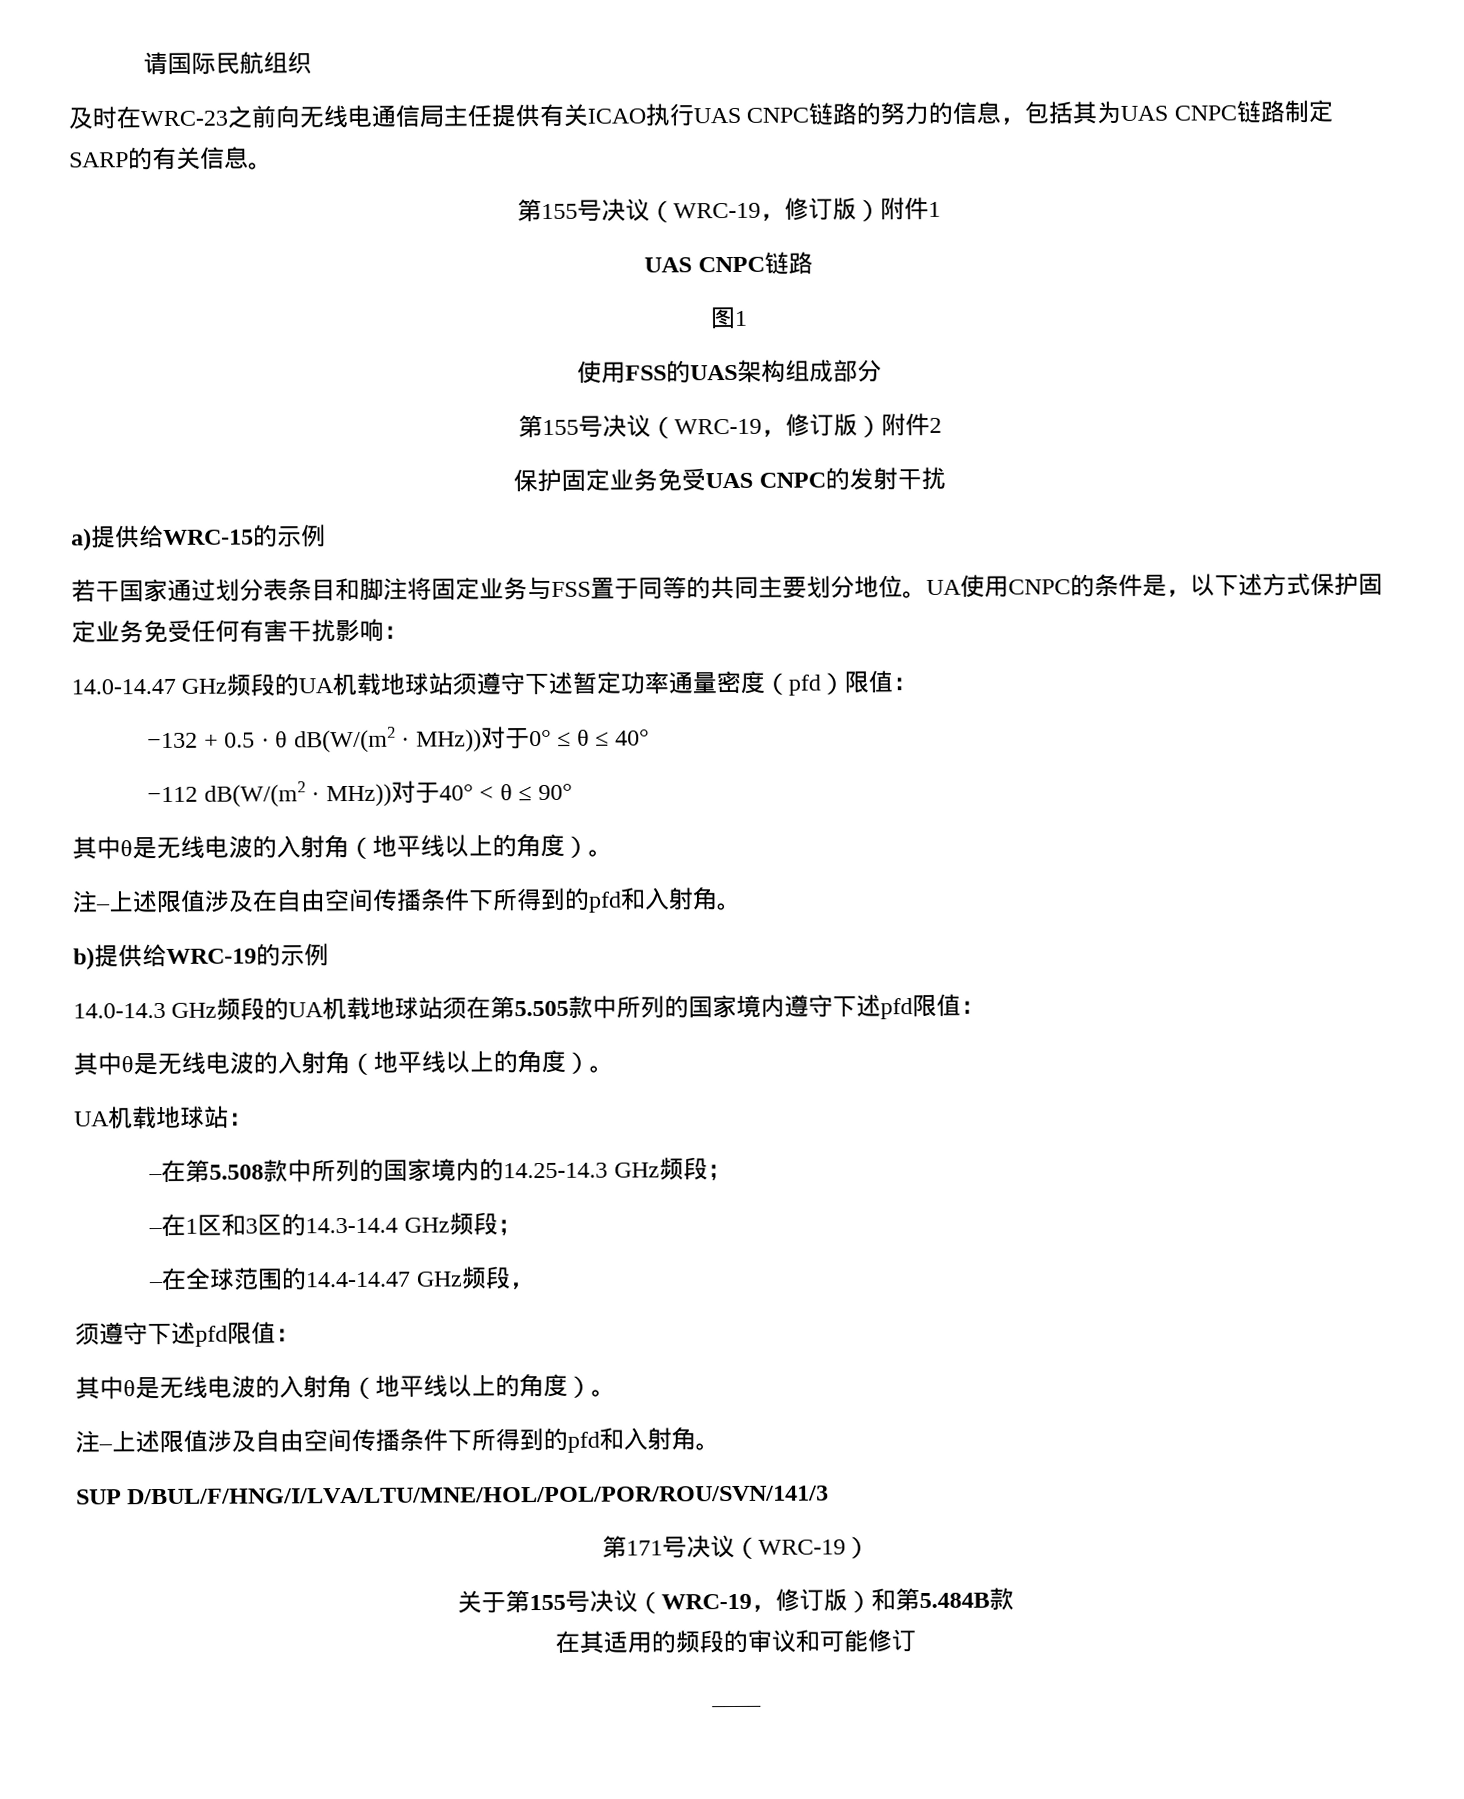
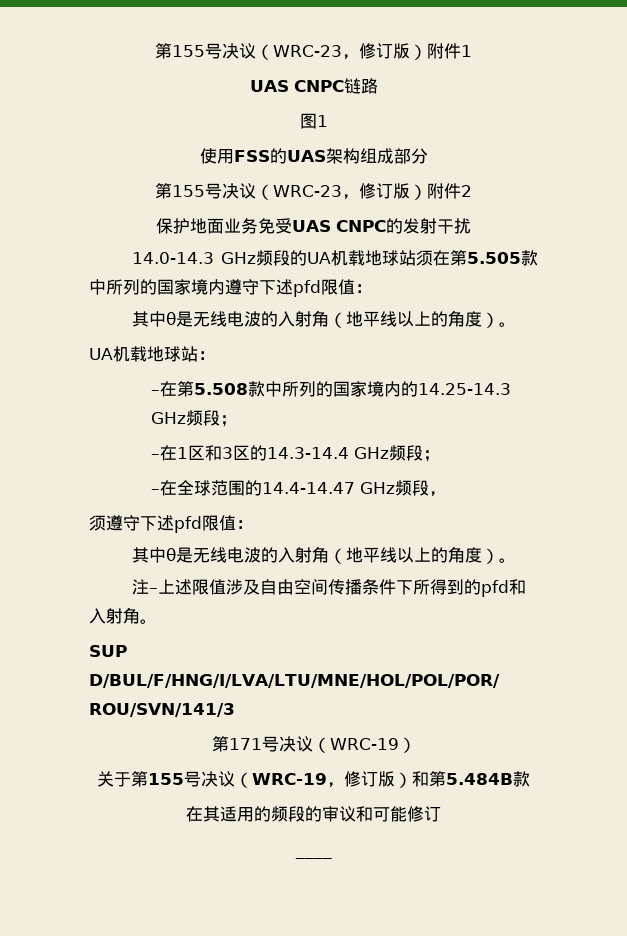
- 请国际民航组织
- 及时在WRC-23之前向无线电通信局主任提供有关ICAO执行UAS CNPC链路的努力的信息，包括其为UAS CNPC链路制定SARP的有关信息。
- 第155号决议（WRC-19，修订版）附件1
+ 第155号决议（WRC-23，修订版）附件1
- 第155号决议（WRC-19，修订版）附件2
+ 第155号决议（WRC-23，修订版）附件2
- 保护固定业务免受UAS CNPC的发射干扰
+ 保护地面业务免受UAS CNPC的发射干扰
- a)提供给WRC-15的示例
- 若干国家通过划分表条目和脚注将固定业务与FSS置于同等的共同主要划分地位。UA使用CNPC的条件是，以下述方式保护固定业务免受任何有害干扰影响：
- 14.0-14.47 GHz频段的UA机载地球站须遵守下述暂定功率通量密度（pfd）限值：
- −132 + 0.5 · θ dB(W/(m2 · MHz))对于0° ≤ θ ≤ 40°
- −112 dB(W/(m2 · MHz))对于40° < θ ≤ 90°
- 其中θ是无线电波的入射角（地平线以上的角度）。
- 注–上述限值涉及在自由空间传播条件下所得到的pfd和入射角。
- b)提供给WRC-19的示例

